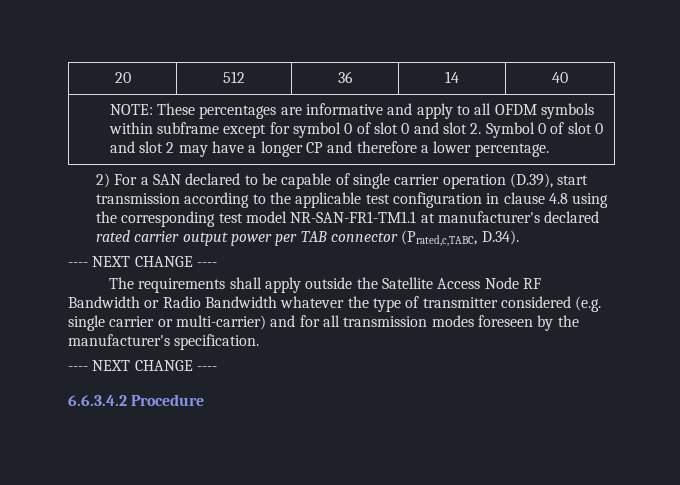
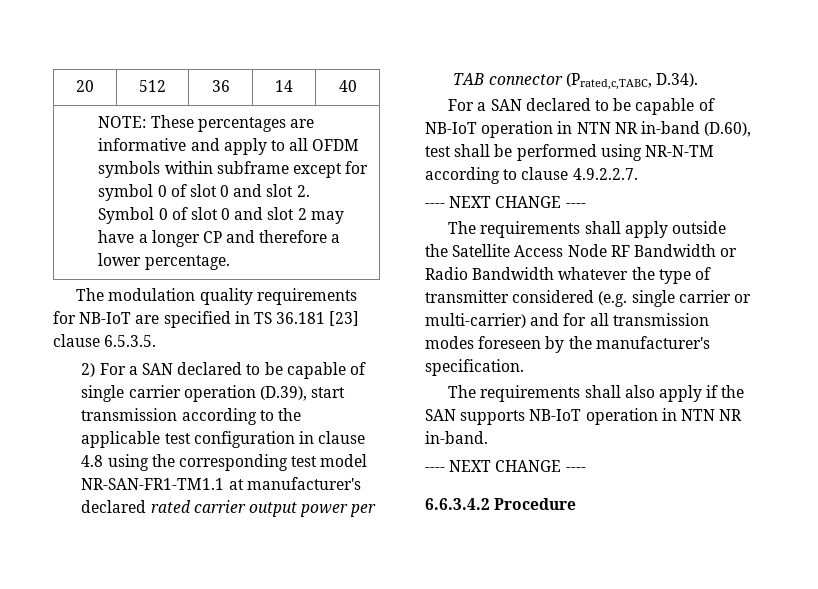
+ The modulation quality requirements for NB-IoT are specified in TS 36.181 [23] clause 6.5.3.5.
+ For a SAN declared to be capable of NB-IoT operation in NTN NR in-band (D.60), test shall be performed using NR-N-TM according to clause 4.9.2.2.7.
+ The requirements shall also apply if the SAN supports NB-IoT operation in NTN NR in-band.

